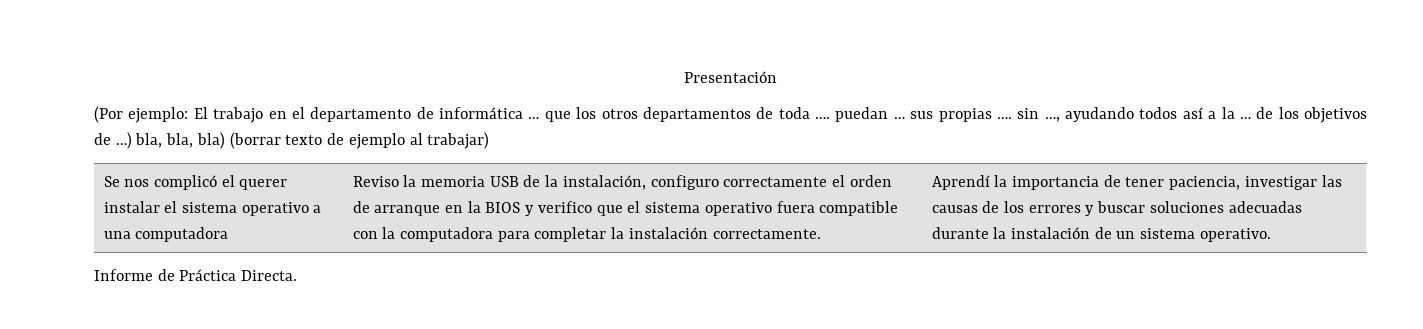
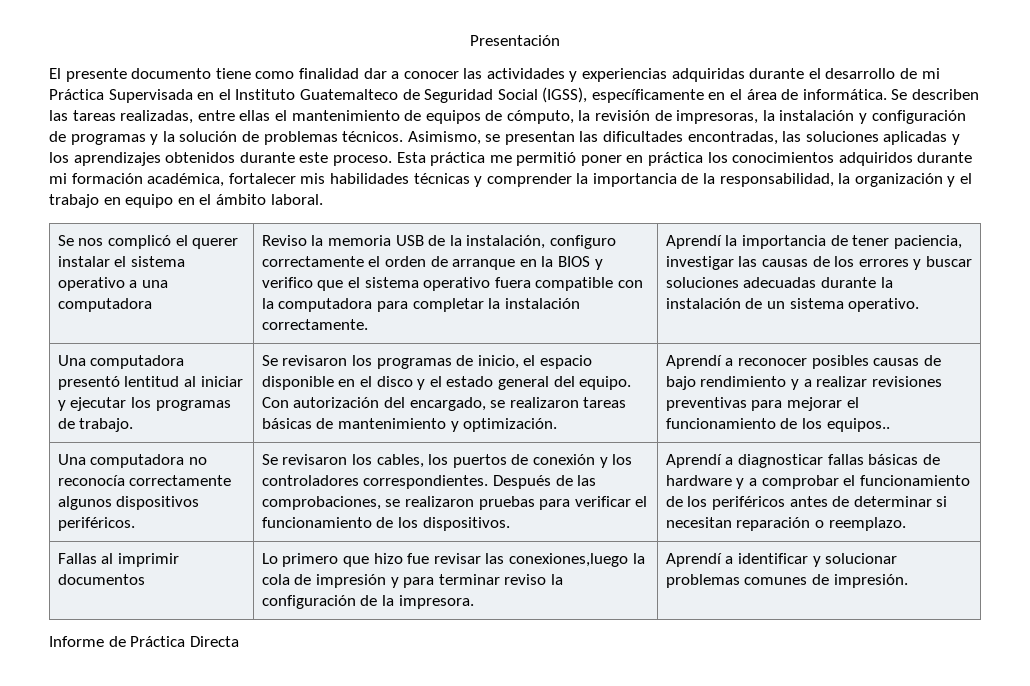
- (Por ejemplo: El trabajo en el departamento de informática … que los otros departamentos de toda …. puedan … sus propias …. sin …, ayudando todos así a la … de los objetivos de …) bla, bla, bla) (borrar texto de ejemplo al trabajar)
+ El presente documento tiene como finalidad dar a conocer las actividades y experiencias adquiridas durante el desarrollo de mi Práctica Supervisada en el Instituto Guatemalteco de Seguridad Social (IGSS), específicamente en el área de informática. Se describen las tareas realizadas, entre ellas el mantenimiento de equipos de cómputo, la revisión de impresoras, la instalación y configuración de programas y la solución de problemas técnicos. Asimismo, se presentan las dificultades encontradas, las soluciones aplicadas y los aprendizajes obtenidos durante este proceso. Esta práctica me permitió poner en práctica los conocimientos adquiridos durante mi formación académica, fortalecer mis habilidades técnicas y comprender la importancia de la responsabilidad, la organización y el trabajo en equipo en el ámbito laboral.
+ Una computadora presentó lentitud al iniciar y ejecutar los programas de trabajo. | Se revisaron los programas de inicio, el espacio disponible en el disco y el estado general del equipo. Con autorización del encargado, se realizaron tareas básicas de mantenimiento y optimización. | Aprendí a reconocer posibles causas de bajo rendimiento y a realizar revisiones preventivas para mejorar el funcionamiento de los equipos..
+ Una computadora no reconocía correctamente algunos dispositivos periféricos. | Se revisaron los cables, los puertos de conexión y los controladores correspondientes. Después de las comprobaciones, se realizaron pruebas para verificar el funcionamiento de los dispositivos. | Aprendí a diagnosticar fallas básicas de hardware y a comprobar el funcionamiento de los periféricos antes de determinar si necesitan reparación o reemplazo.
+ Fallas al imprimir documentos | Lo primero que hizo fue revisar las conexiones,luego la cola de impresión y para terminar reviso la configuración de la impresora. | Aprendí a identificar y solucionar problemas comunes de impresión.
- Informe de Práctica Directa.
+ Informe de Práctica Directa

